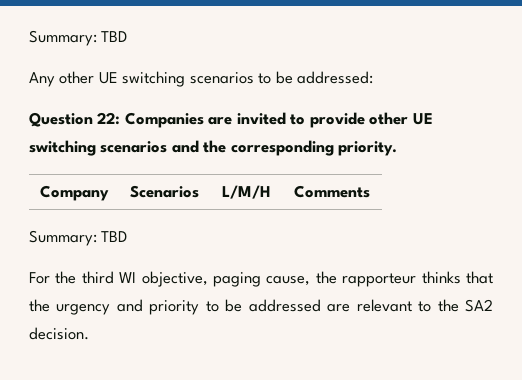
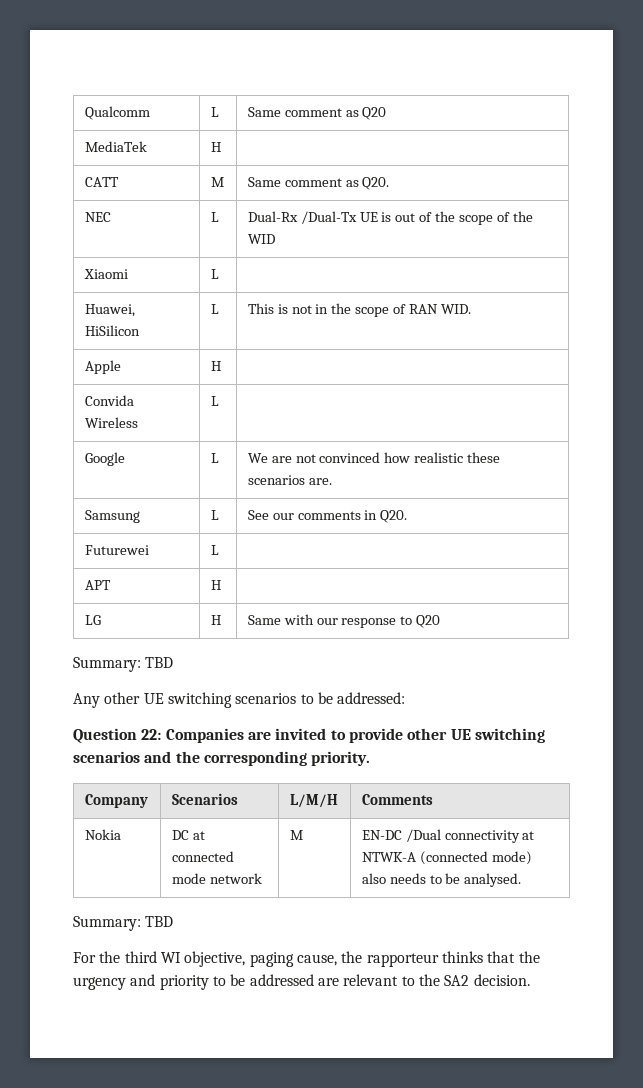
+ Qualcomm | L | Same comment as Q20
+ MediaTek | H |
+ CATT | M | Same comment as Q20.
+ NEC | L | Dual-Rx /Dual-Tx UE is out of the scope of the WID
+ Xiaomi | L |
+ Huawei, HiSilicon | L | This is not in the scope of RAN WID.
+ Apple | H |
+ Convida Wireless | L |
+ Google | L | We are not convinced how realistic these scenarios are.
+ Samsung | L | See our comments in Q20.
+ Futurewei | L |
+ APT | H |
+ LG | H | Same with our response to Q20
+ Nokia | DC at connected mode network | M | EN-DC /Dual connectivity at NTWK-A (connected mode) also needs to be analysed.

